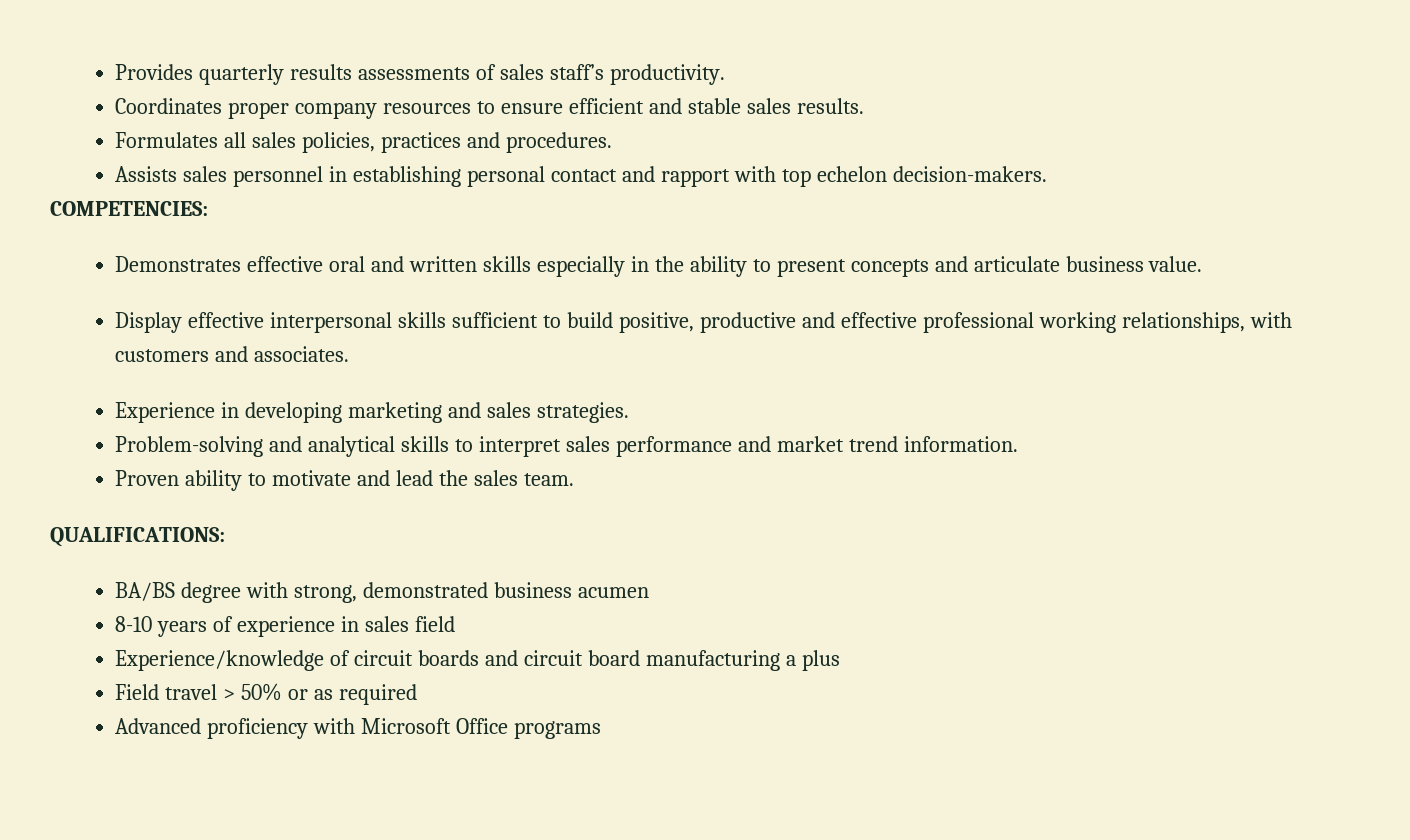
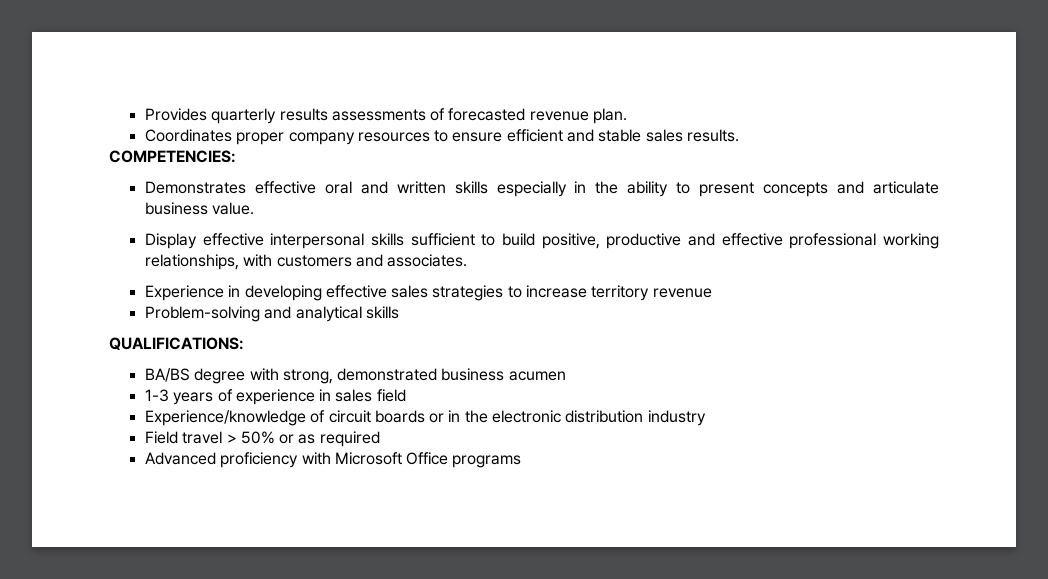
- Provides quarterly results assessments of sales staff’s productivity.
+ Provides quarterly results assessments of forecasted revenue plan.
- Formulates all sales policies, practices and procedures.
- Assists sales personnel in establishing personal contact and rapport with top echelon decision-makers.
- Experience in developing marketing and sales strategies.
- Problem-solving and analytical skills to interpret sales performance and market trend information.
- Proven ability to motivate and lead the sales team.
+ Experience in developing effective sales strategies to increase territory revenue
+ Problem-solving and analytical skills
- 8-10 years of experience in sales field
+ 1-3 years of experience in sales field
- Experience/knowledge of circuit boards and circuit board manufacturing a plus
+ Experience/knowledge of circuit boards or in the electronic distribution industry

